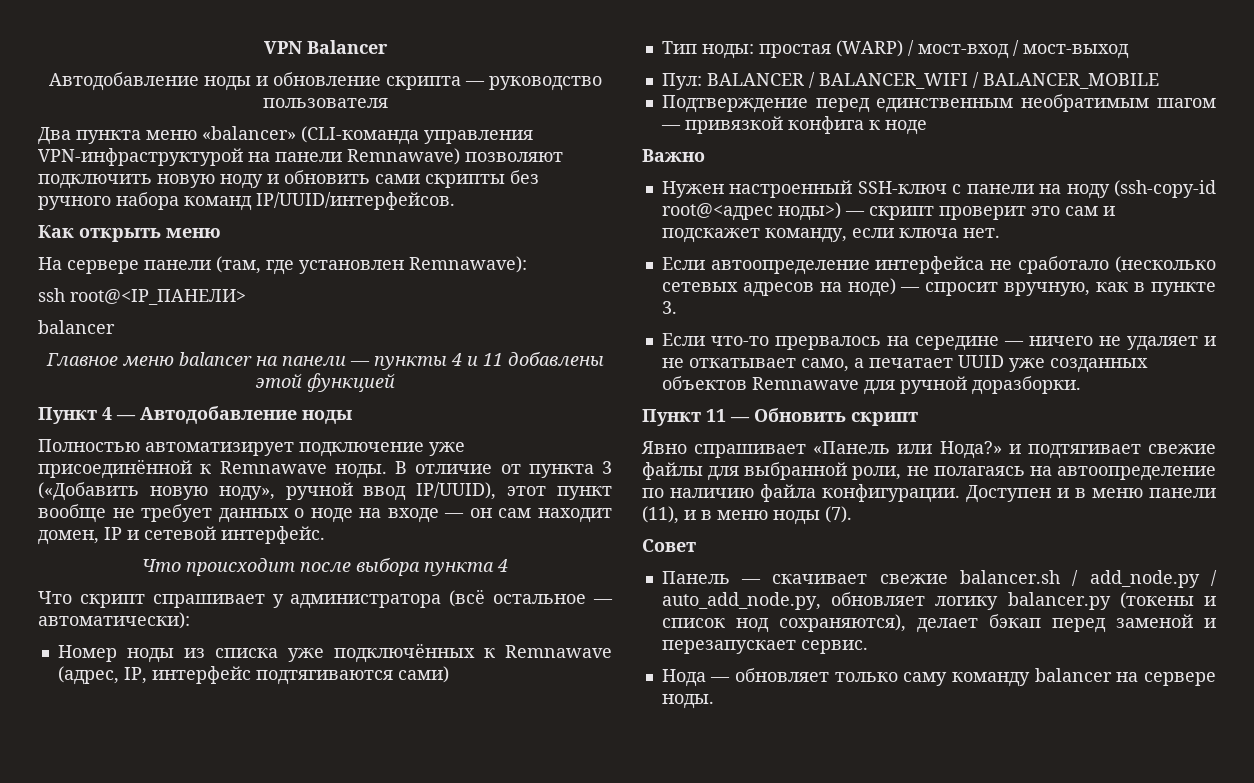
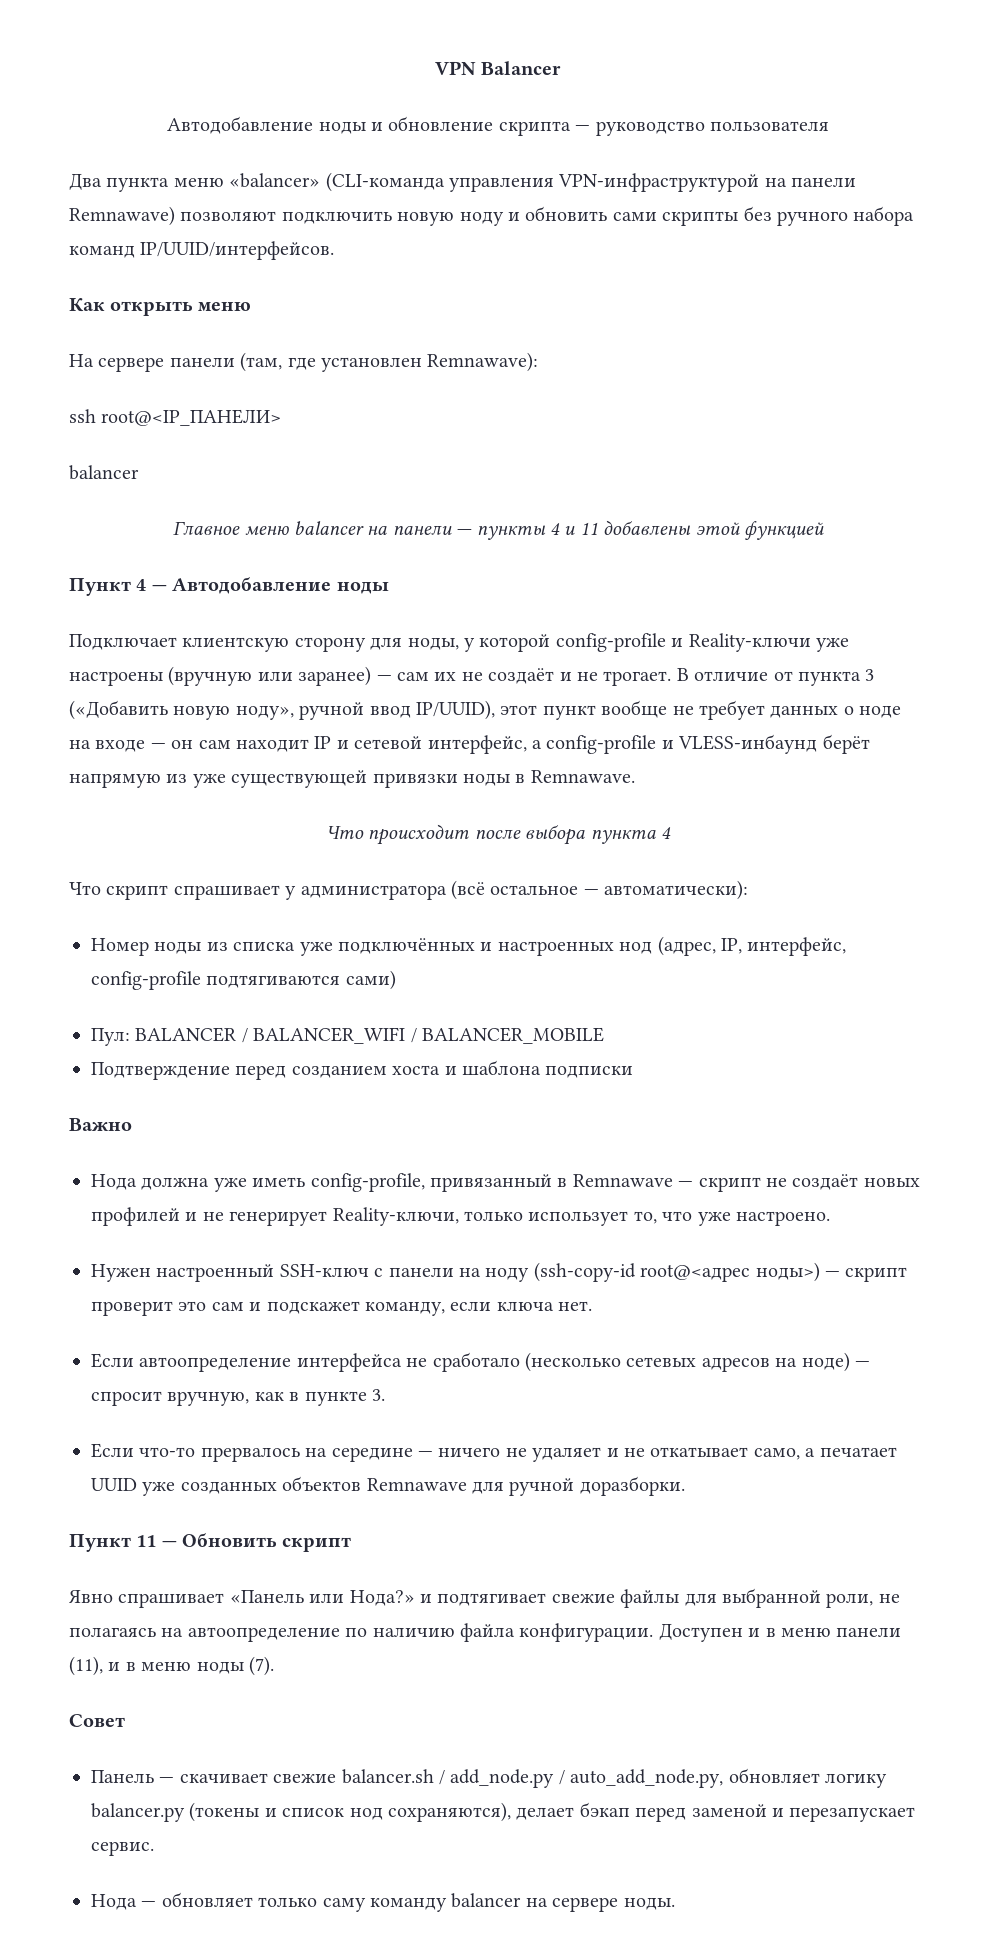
- Полностью автоматизирует подключение уже присоединённой к Remnawave ноды.
+ Подключает клиентскую сторону для ноды, у которой config-profile и Reality-ключи уже настроены (вручную или заранее) — сам их не создаёт и не трогает.
- В отличие от пункта 3 («Добавить новую ноду», ручной ввод IP/UUID), этот пункт вообще не требует данных о ноде на входе — он сам находит домен, IP и сетевой интерфейс.
+ В отличие от пункта 3 («Добавить новую ноду», ручной ввод IP/UUID), этот пункт вообще не требует данных о ноде на входе — он сам находит IP и сетевой интерфейс, а config-profile и VLESS-инбаунд берёт напрямую из уже существующей привязки ноды в Remnawave.
- Номер ноды из списка уже подключённых к Remnawave (адрес, IP, интерфейс подтягиваются сами)
- Тип ноды: простая (WARP) / мост-вход / мост-выход
+ Номер ноды из списка уже подключённых и настроенных нод (адрес, IP, интерфейс, config-profile подтягиваются сами)
- Подтверждение перед единственным необратимым шагом — привязкой конфига к ноде
+ Подтверждение перед созданием хоста и шаблона подписки
  Важно
+ Нода должна уже иметь config-profile, привязанный в Remnawave — скрипт не создаёт новых профилей и не генерирует Reality-ключи, только использует то, что уже настроено.

